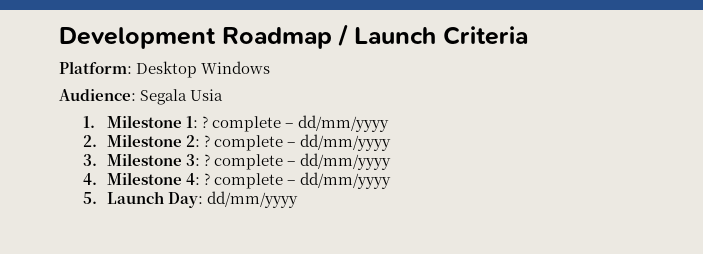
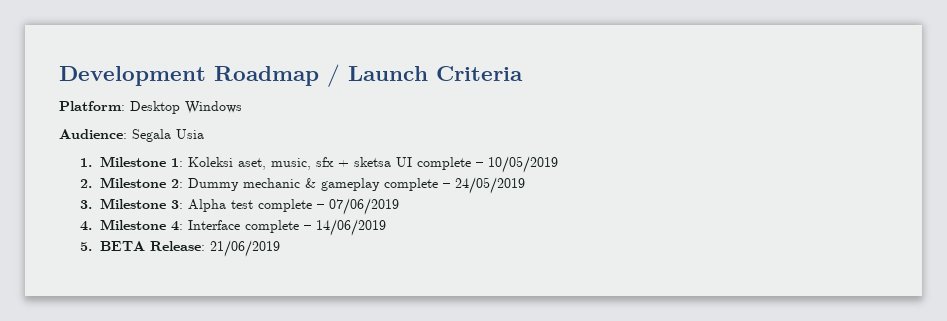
- 1. Milestone 1: ? complete – dd/mm/yyyy
+ 1. Milestone 1: Koleksi aset, music, sfx + sketsa UI complete – 10/05/2019
- 2. Milestone 2: ? complete – dd/mm/yyyy
+ 2. Milestone 2: Dummy mechanic & gameplay complete – 24/05/2019
- 3. Milestone 3: ? complete – dd/mm/yyyy
+ 3. Milestone 3: Alpha test complete – 07/06/2019
- 4. Milestone 4: ? complete – dd/mm/yyyy
+ 4. Milestone 4: Interface complete – 14/06/2019
- 5. Launch Day: dd/mm/yyyy
+ 5. BETA Release: 21/06/2019

